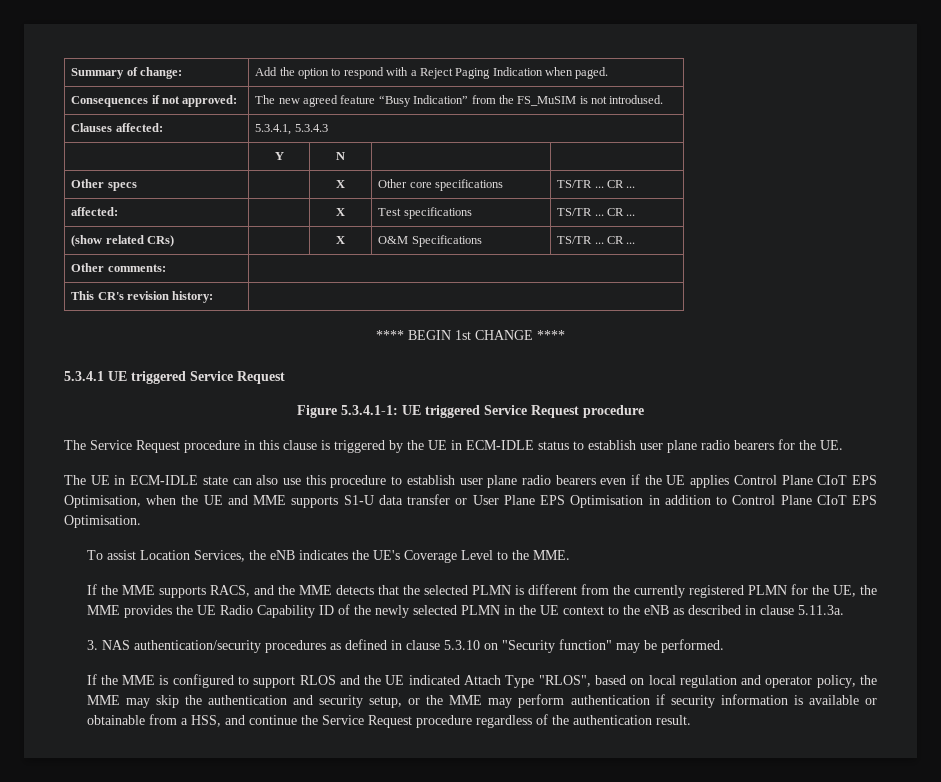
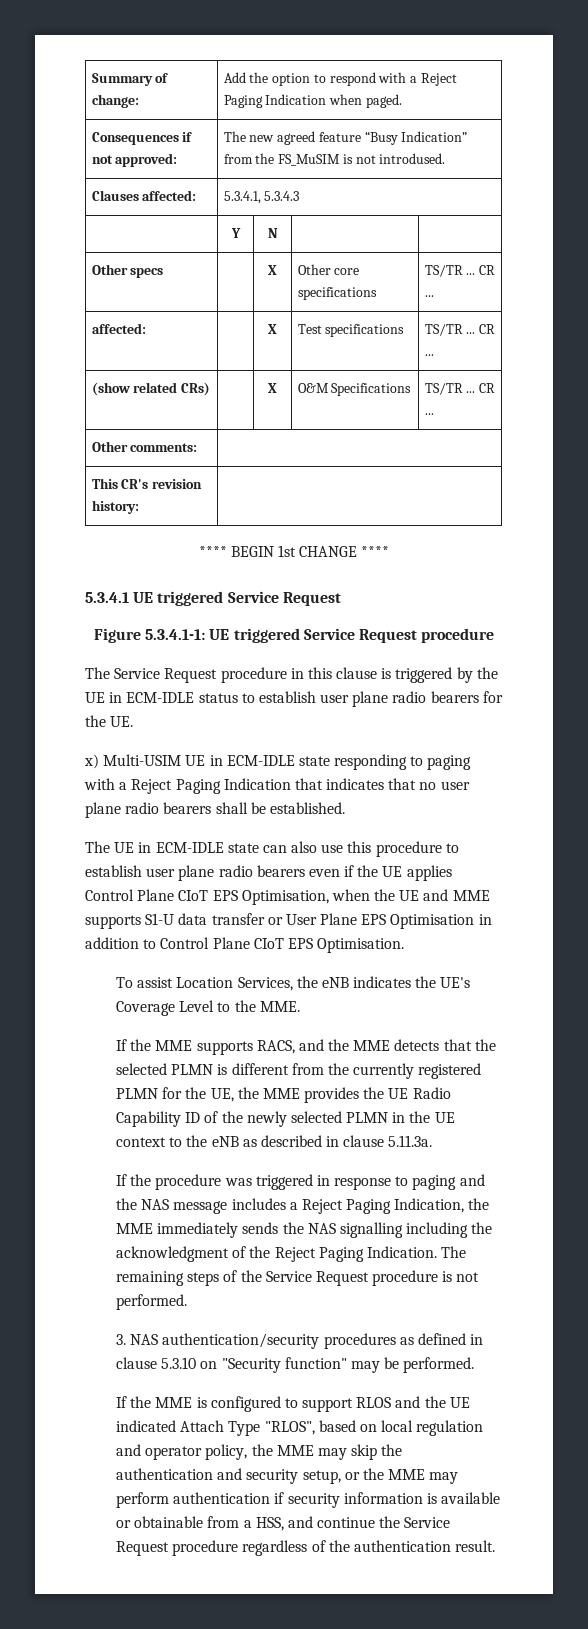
+ x) Multi-USIM UE in ECM-IDLE state responding to paging with a Reject Paging Indication that indicates that no user plane radio bearers shall be established.
+ If the procedure was triggered in response to paging and the NAS message includes a Reject Paging Indication, the MME immediately sends the NAS signalling including the acknowledgment of the Reject Paging Indication. The remaining steps of the Service Request procedure is not performed.

